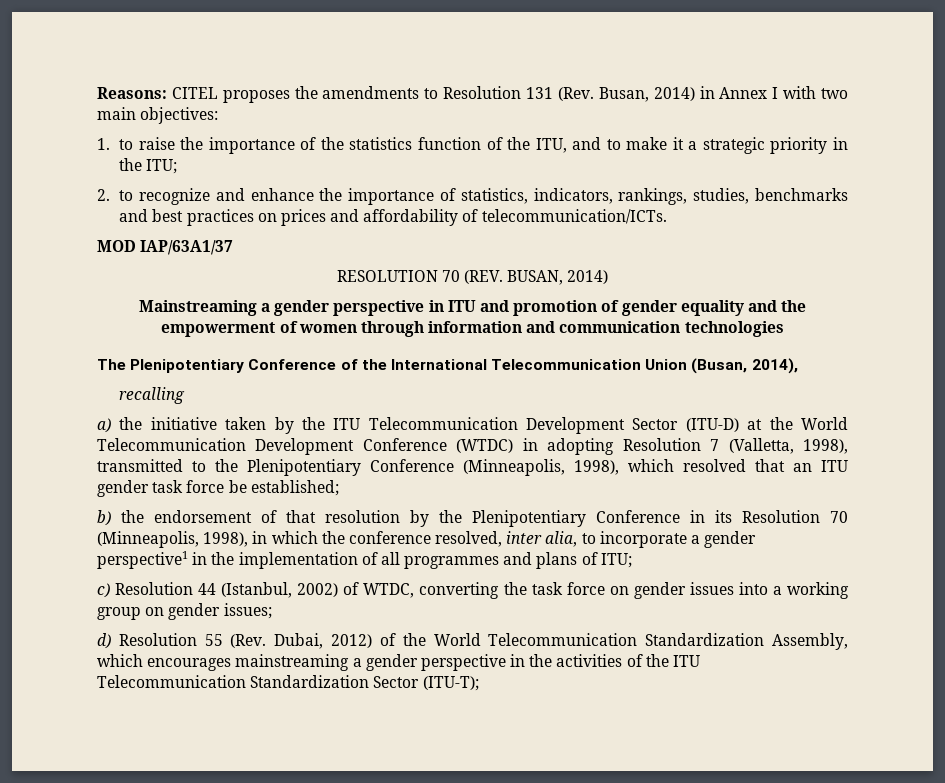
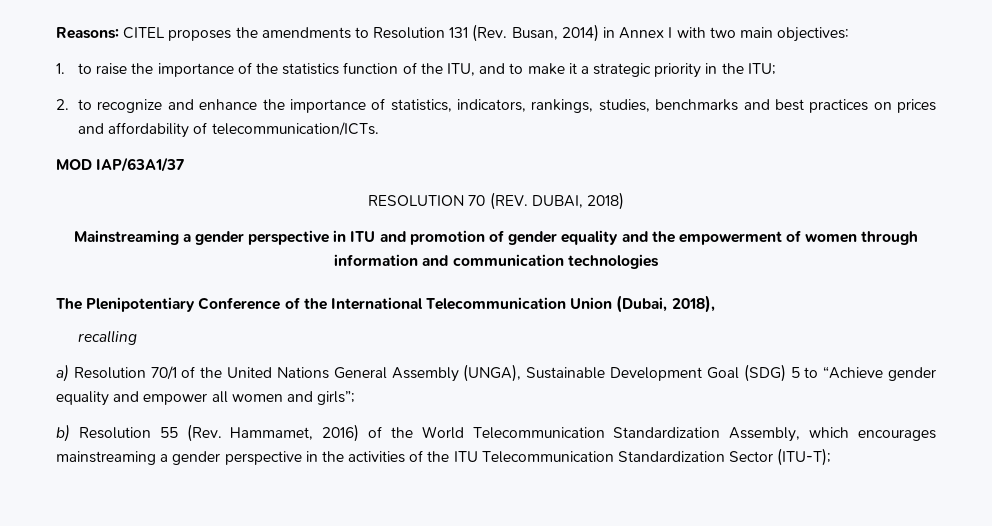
- RESOLUTION 70 (REV. BUSAN, 2014)
+ RESOLUTION 70 (REV. DUBAI, 2018)
- The Plenipotentiary Conference of the International Telecommunication Union (Busan, 2014),
+ The Plenipotentiary Conference of the International Telecommunication Union (Dubai, 2018),
- a) the initiative taken by the ITU Telecommunication Development Sector (ITU-D) at the World Telecommunication Development Conference (WTDC) in adopting Resolution 7 (Valletta, 1998), transmitted to the Plenipotentiary Conference (Minneapolis, 1998), which resolved that an ITU gender task force be established;
- b) the endorsement of that resolution by the Plenipotentiary Conference in its Resolution 70 (Minneapolis, 1998), in which the conference resolved, inter alia, to incorporate a gender perspective1 in the implementation of all programmes and plans of ITU;
- c) Resolution 44 (Istanbul, 2002) of WTDC, converting the task force on gender issues into a working group on gender issues;
- d) Resolution 55 (Rev. Dubai, 2012) of the World Telecommunication Standardization Assembly, which encourages mainstreaming a gender perspective in the activities of the ITU Telecommunication Standardization Sector (ITU-T);
+ a) Resolution 70/1 of the United Nations General Assembly (UNGA), Sustainable Development Goal (SDG) 5 to “Achieve gender equality and empower all women and girls”;
+ b) Resolution 55 (Rev. Hammamet, 2016) of the World Telecommunication Standardization Assembly, which encourages mainstreaming a gender perspective in the activities of the ITU Telecommunication Standardization Sector (ITU-T);

